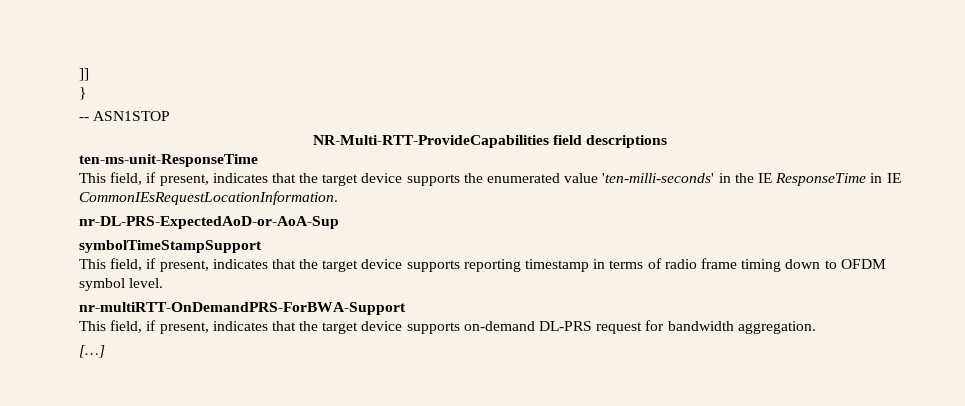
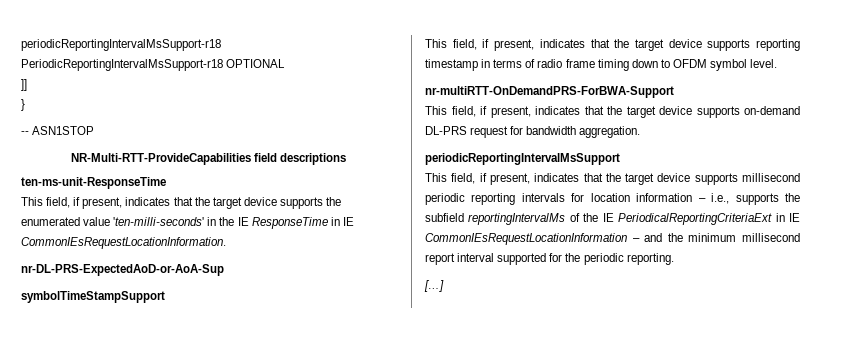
+ periodicReportingIntervalMsSupport-r18 PeriodicReportingIntervalMsSupport-r18 OPTIONAL
+ periodicReportingIntervalMsSupport
+ This field, if present, indicates that the target device supports millisecond periodic reporting intervals for location information – i.e., supports the subfield reportingIntervalMs of the IE PeriodicalReportingCriteriaExt in IE CommonIEsRequestLocationInformation – and the minimum millisecond report interval supported for the periodic reporting.

